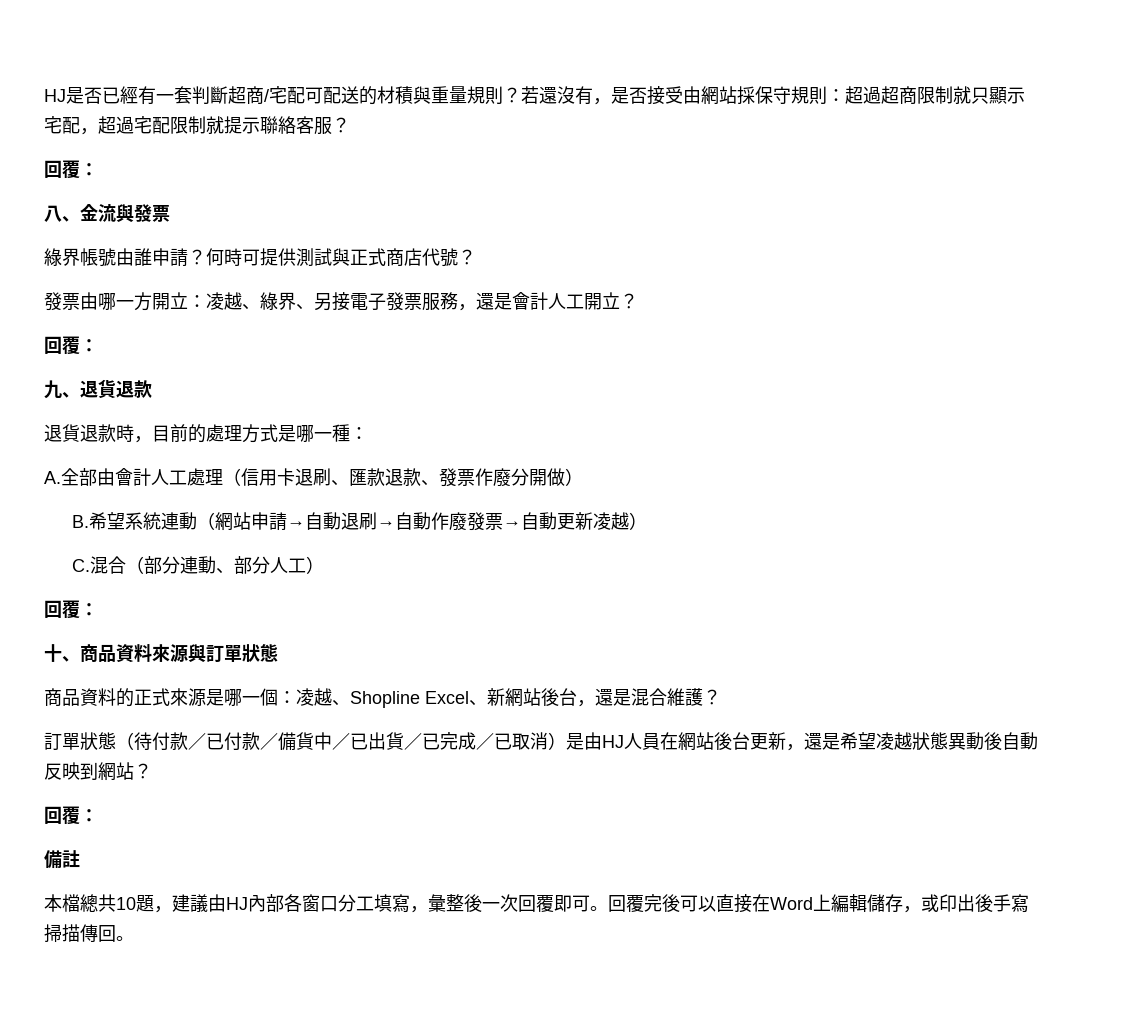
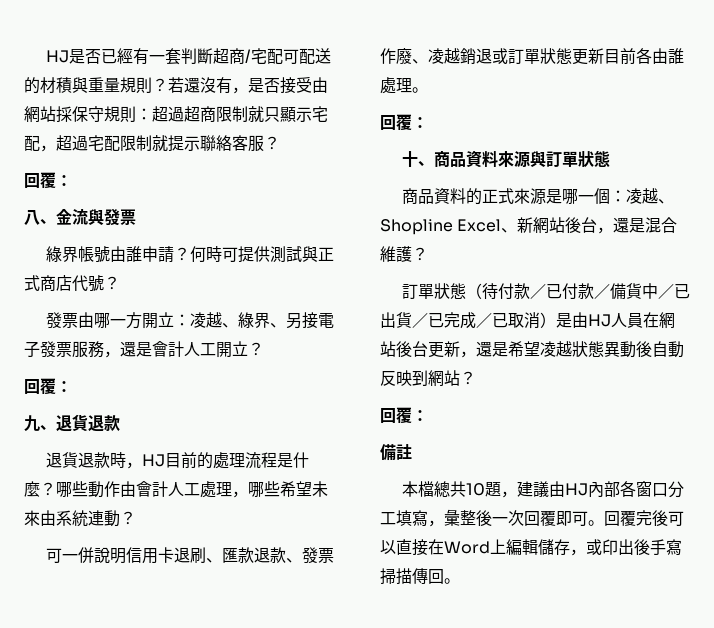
- 退貨退款時，目前的處理方式是哪一種：
- A.全部由會計人工處理（信用卡退刷、匯款退款、發票作廢分開做）
- B.希望系統連動（網站申請→自動退刷→自動作廢發票→自動更新凌越）
- C.混合（部分連動、部分人工）
+ 退貨退款時，HJ目前的處理流程是什麼？哪些動作由會計人工處理，哪些希望未來由系統連動？
+ 可一併說明信用卡退刷、匯款退款、發票作廢、凌越銷退或訂單狀態更新目前各由誰處理。

